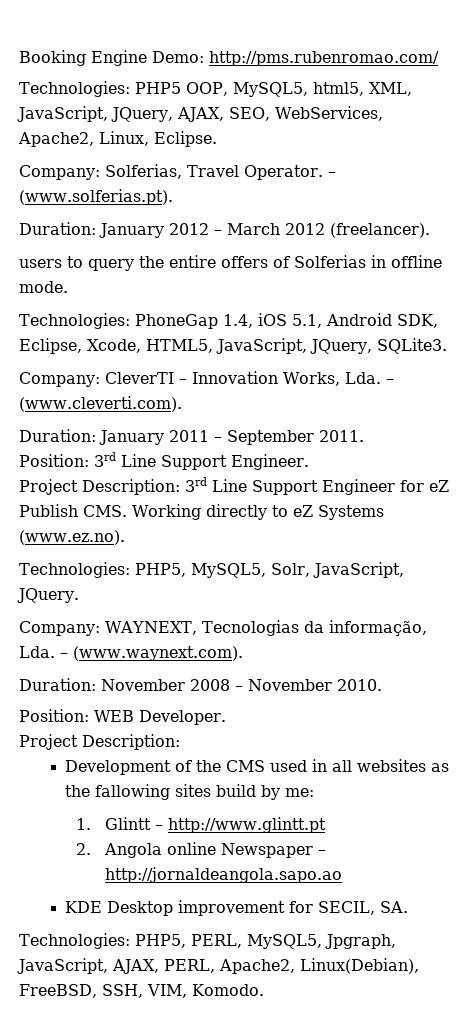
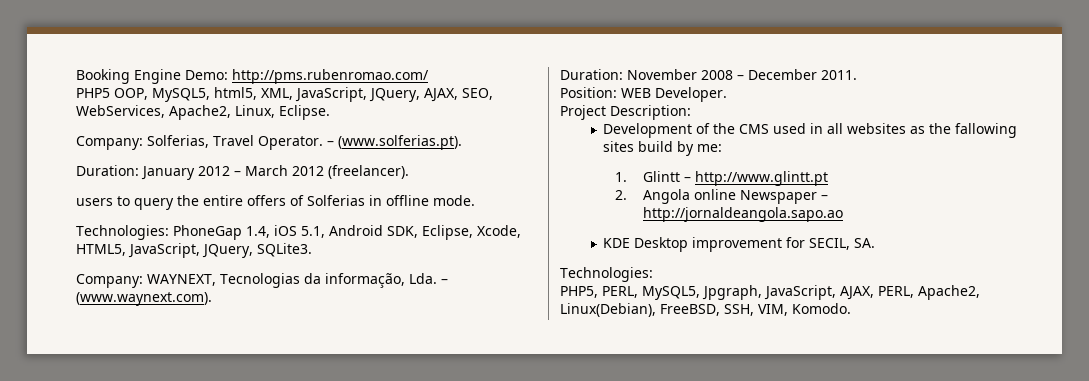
- Technologies: PHP5 OOP, MySQL5, html5, XML, JavaScript, JQuery, AJAX, SEO, WebServices, Apache2, Linux, Eclipse.
+ PHP5 OOP, MySQL5, html5, XML, JavaScript, JQuery, AJAX, SEO, WebServices, Apache2, Linux, Eclipse.
- Company: CleverTI – Innovation Works, Lda. – (www.cleverti.com).
- Duration: January 2011 – September 2011.
- Position: 3rd Line Support Engineer.
- Project Description: 3rd Line Support Engineer for eZ Publish CMS. Working directly to eZ Systems (www.ez.no).
- Technologies: PHP5, MySQL5, Solr, JavaScript, JQuery.
- Duration: November 2008 – November 2010.
+ Duration: November 2008 – December 2011.
  KDE Desktop improvement for SECIL, SA.
- Technologies: PHP5, PERL, MySQL5, Jpgraph, JavaScript, AJAX, PERL, Apache2, Linux(Debian), FreeBSD, SSH, VIM, Komodo.
+ Technologies:
+ PHP5, PERL, MySQL5, Jpgraph, JavaScript, AJAX, PERL, Apache2, Linux(Debian), FreeBSD, SSH, VIM, Komodo.

